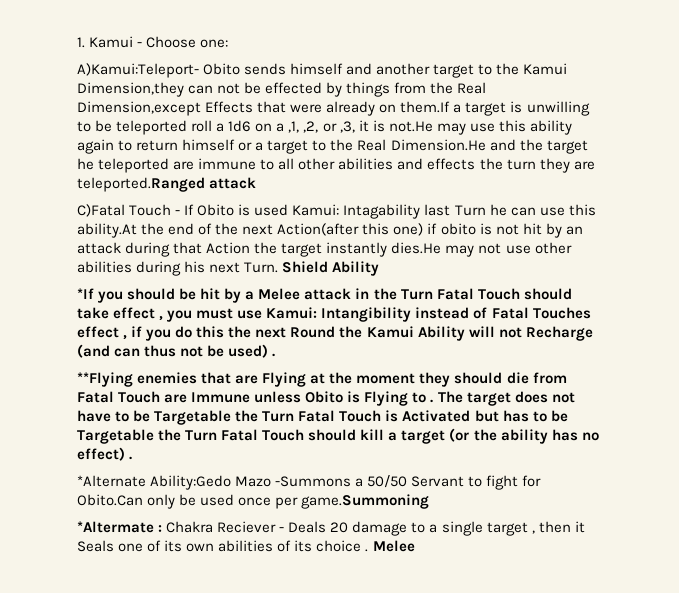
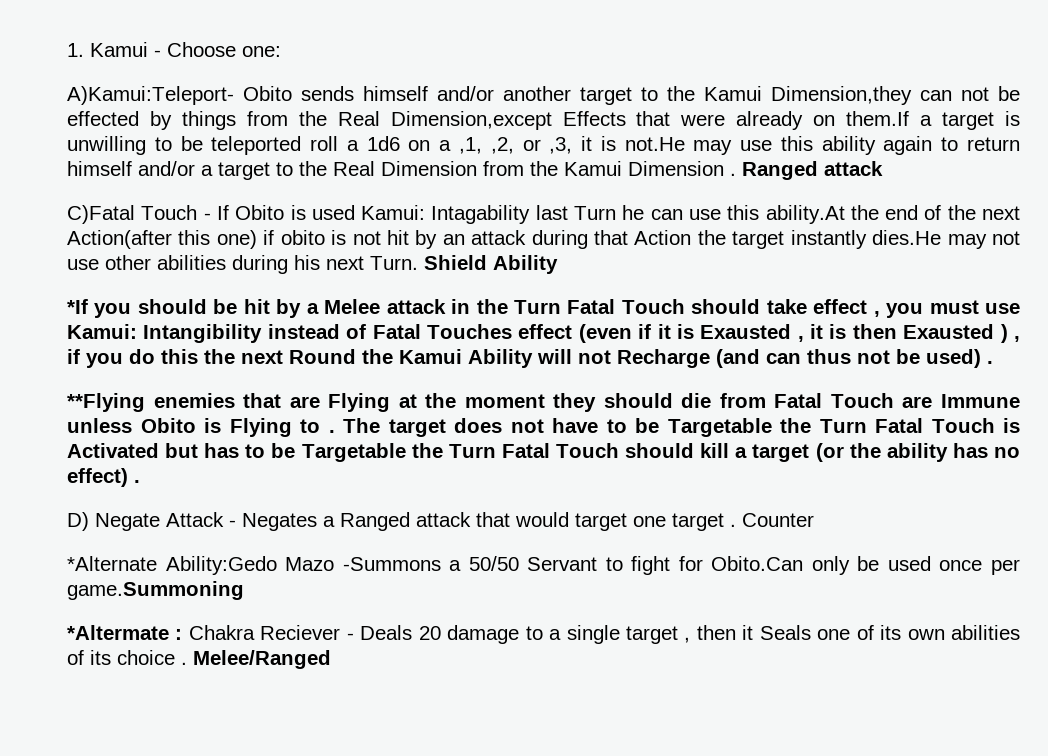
- A)Kamui:Teleport- Obito sends himself and another target to the Kamui Dimension,they can not be effected by things from the Real Dimension,except Effects that were already on them.If a target is unwilling to be teleported roll a 1d6 on a ,1, ,2, or ,3, it is not.He may use this ability again to return himself or a target to the Real Dimension.He and the target he teleported are immune to all other abilities and effects the turn they are teleported.Ranged attack
+ A)Kamui:Teleport- Obito sends himself and/or another target to the Kamui Dimension,they can not be effected by things from the Real Dimension,except Effects that were already on them.If a target is unwilling to be teleported roll a 1d6 on a ,1, ,2, or ,3, it is not.He may use this ability again to return himself and/or a target to the Real Dimension from the Kamui Dimension . Ranged attack
- *If you should be hit by a Melee attack in the Turn Fatal Touch should take effect , you must use Kamui: Intangibility instead of Fatal Touches effect , if you do this the next Round the Kamui Ability will not Recharge (and can thus not be used) .
+ *If you should be hit by a Melee attack in the Turn Fatal Touch should take effect , you must use Kamui: Intangibility instead of Fatal Touches effect (even if it is Exausted , it is then Exausted ) , if you do this the next Round the Kamui Ability will not Recharge (and can thus not be used) .
+ D) Negate Attack - Negates a Ranged attack that would target one target . Counter
- *Altermate : Chakra Reciever - Deals 20 damage to a single target , then it Seals one of its own abilities of its choice . Melee
+ *Altermate : Chakra Reciever - Deals 20 damage to a single target , then it Seals one of its own abilities of its choice . Melee/Ranged

